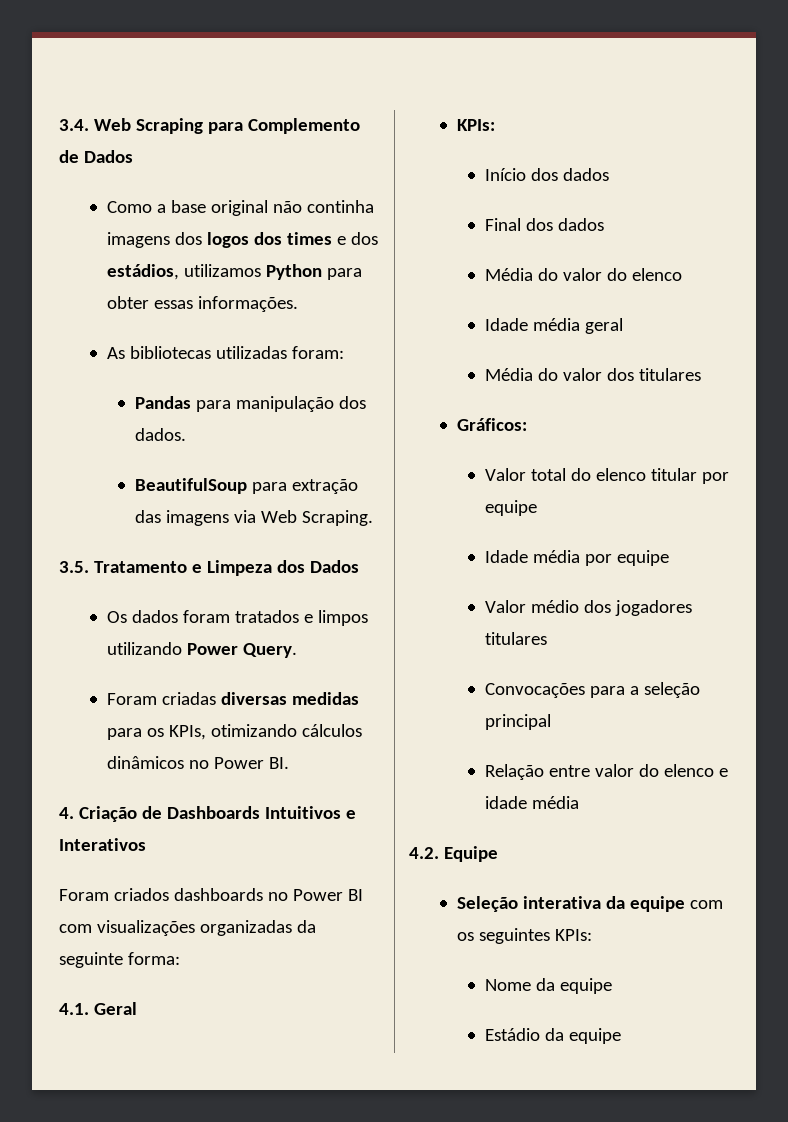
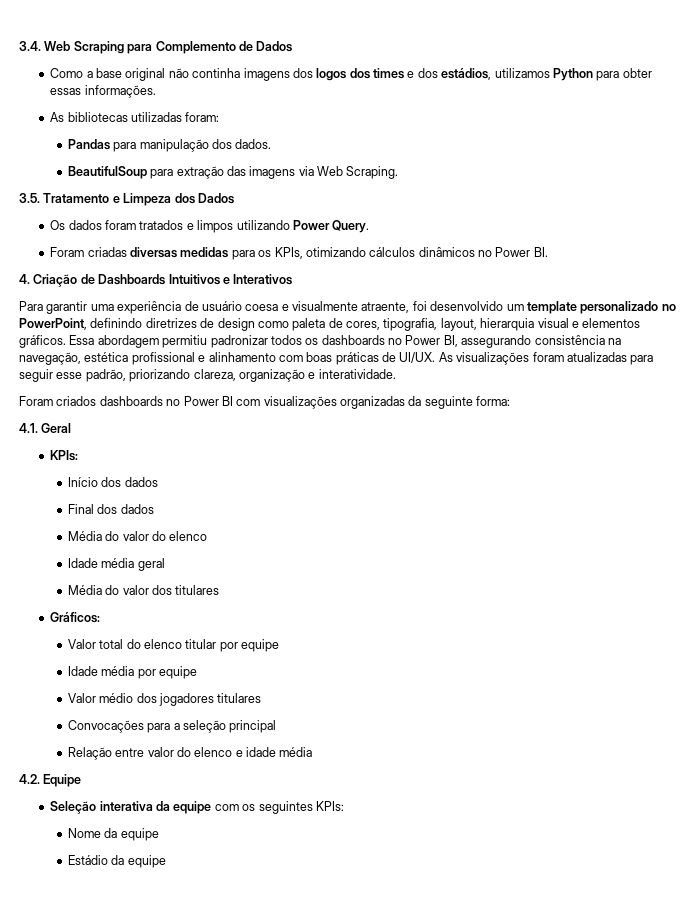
+ Para garantir uma experiência de usuário coesa e visualmente atraente, foi desenvolvido um template personalizado no PowerPoint, definindo diretrizes de design como paleta de cores, tipografia, layout, hierarquia visual e elementos gráficos. Essa abordagem permitiu padronizar todos os dashboards no Power BI, assegurando consistência na navegação, estética profissional e alinhamento com boas práticas de UI/UX. As visualizações foram atualizadas para seguir esse padrão, priorizando clareza, organização e interatividade.

